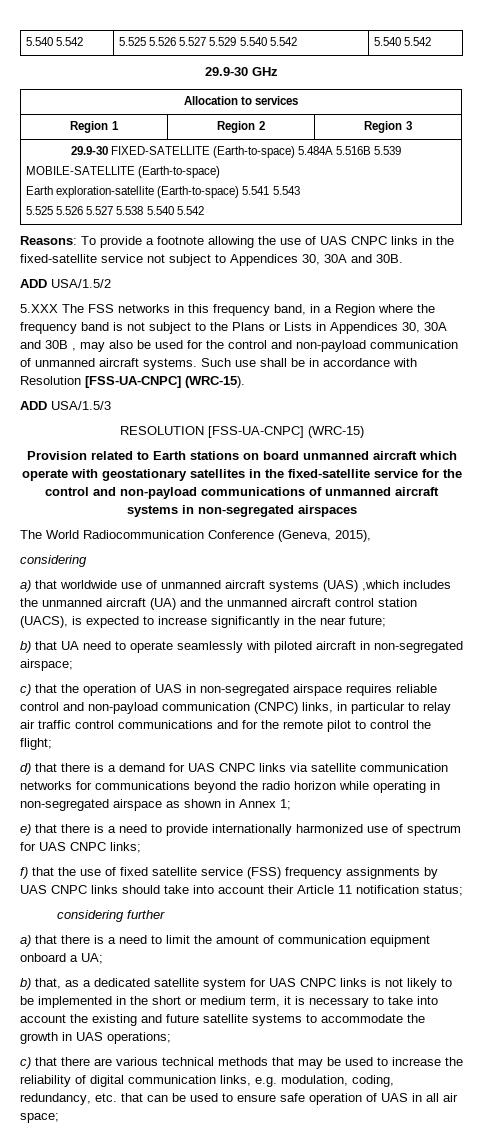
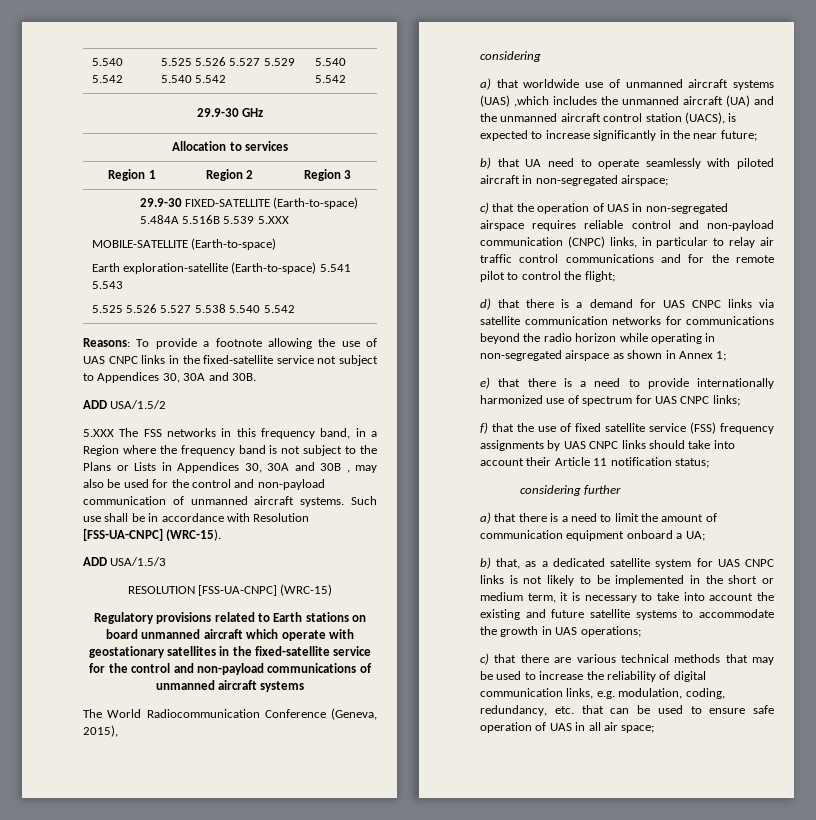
- 29.9-30 FIXED-SATELLITE (Earth-to-space) 5.484A 5.516B 5.539
+ 29.9-30 FIXED-SATELLITE (Earth-to-space) 5.484A 5.516B 5.539 5.XXX
- Provision related to Earth stations on board unmanned aircraft which operate with geostationary satellites in the fixed-satellite service for the control and non-payload communications of unmanned aircraft systems in non-segregated airspaces
+ Regulatory provisions related to Earth stations on board unmanned aircraft which operate with geostationary satellites in the fixed-satellite service for the control and non-payload communications of unmanned aircraft systems

